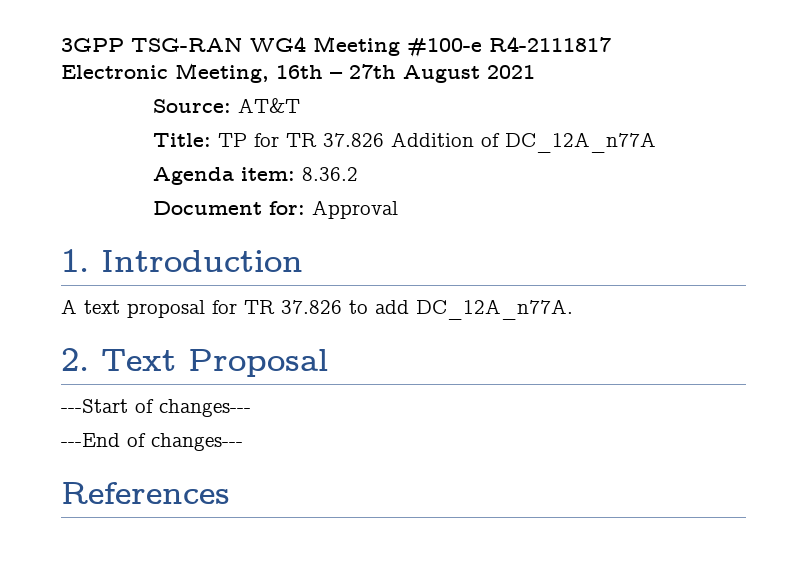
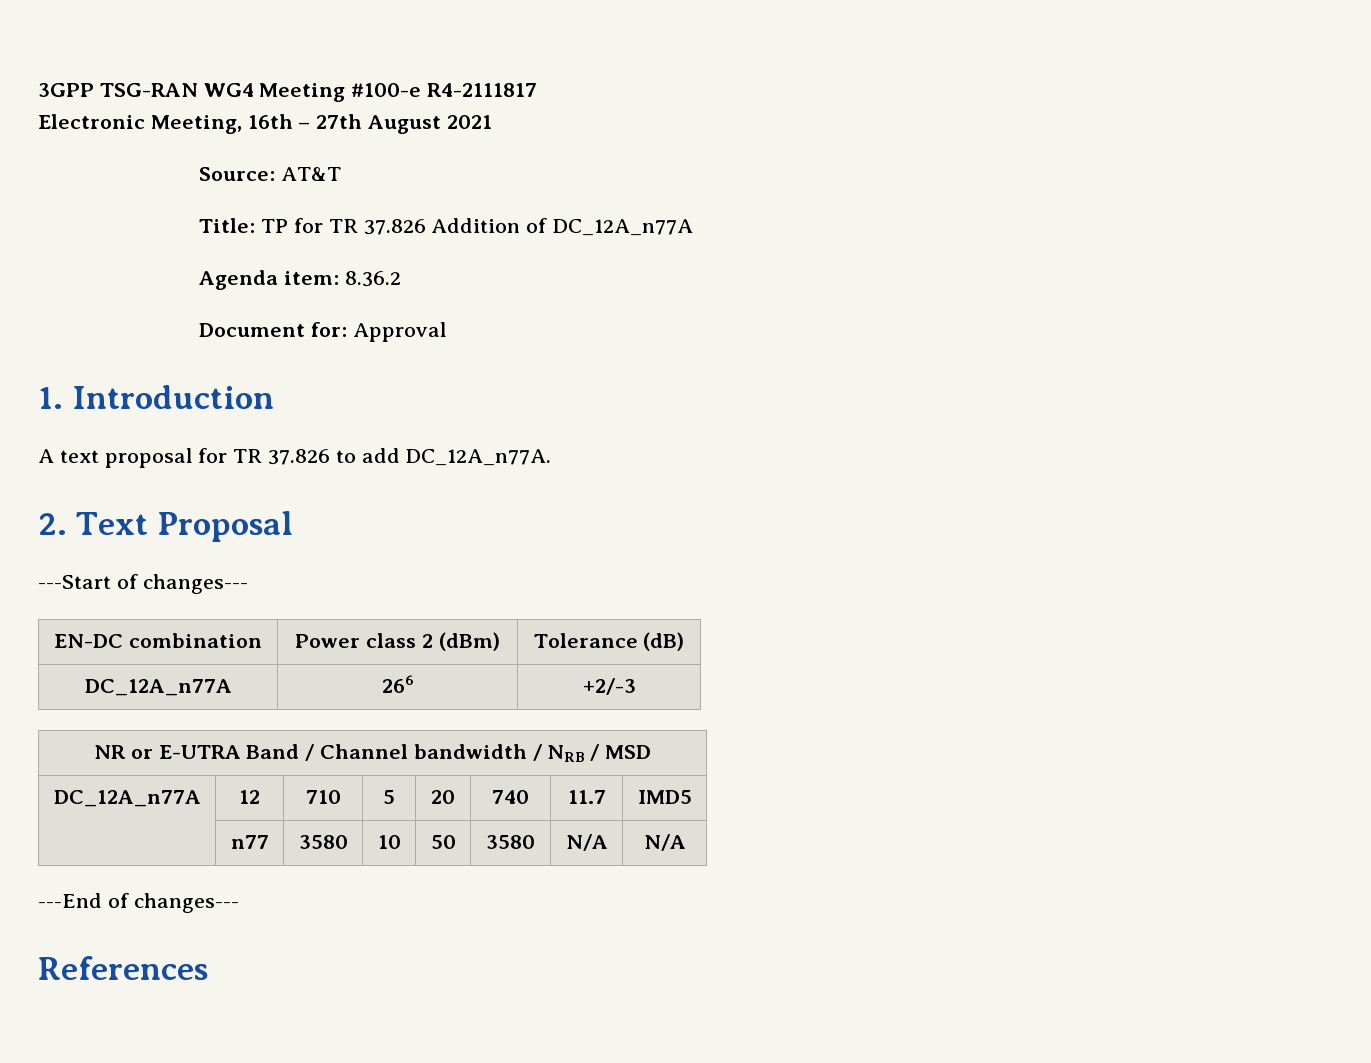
+ EN-DC combination | Power class 2 (dBm) | Tolerance (dB)
+ DC_12A_n77A | 266 | +2/-3
+ NR or E-UTRA Band / Channel bandwidth / NRB / MSD
+ DC_12A_n77A | 12 | 710 | 5 | 20 | 740 | 11.7 | IMD5
+ | n77 | 3580 | 10 | 50 | 3580 | N/A | N/A

